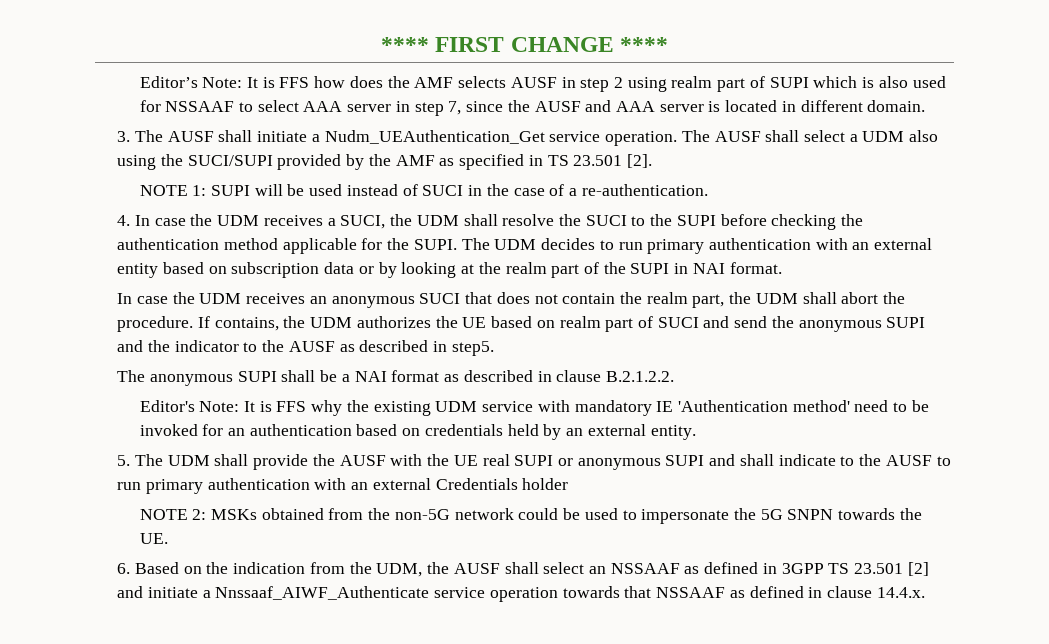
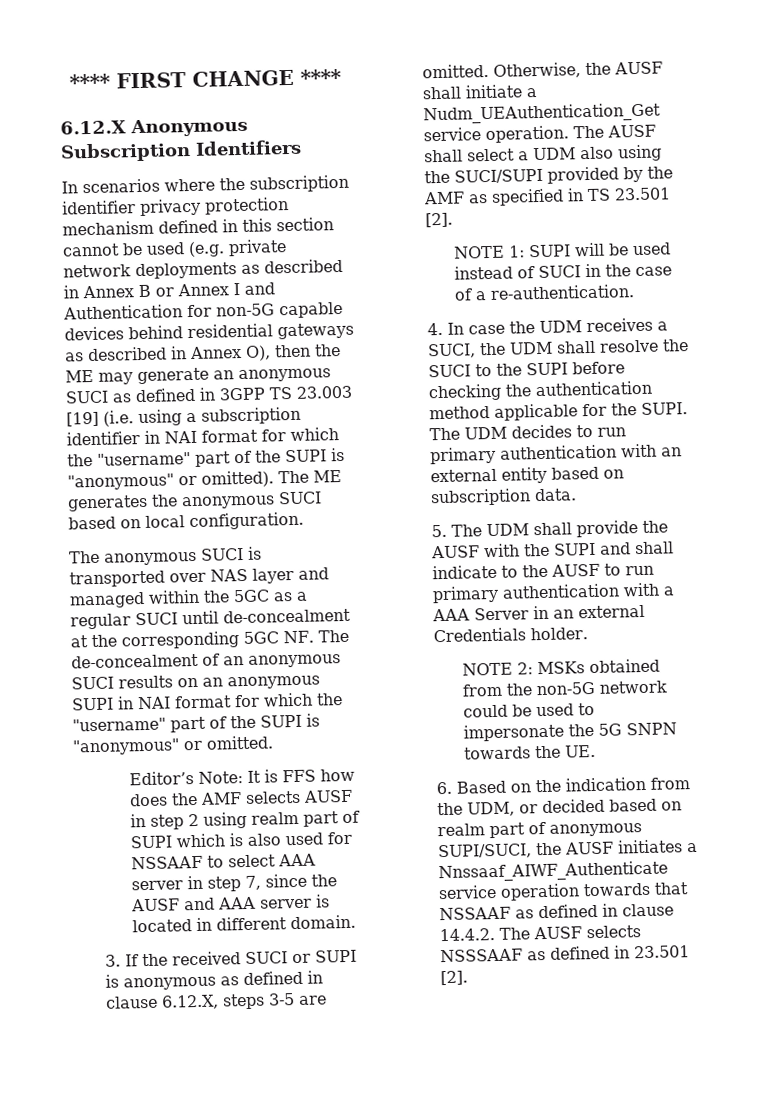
+ 6.12.X Anonymous Subscription Identifiers
+ In scenarios where the subscription identifier privacy protection mechanism defined in this section cannot be used (e.g. private network deployments as described in Annex B or Annex I and Authentication for non-5G capable devices behind residential gateways as described in Annex O), then the ME may generate an anonymous SUCI as defined in 3GPP TS 23.003 [19] (i.e. using a subscription identifier in NAI format for which the "username" part of the SUPI is "anonymous" or omitted). The ME generates the anonymous SUCI based on local configuration.
+ The anonymous SUCI is transported over NAS layer and managed within the 5GC as a regular SUCI until de-concealment at the corresponding 5GC NF. The de-concealment of an anonymous SUCI results on an anonymous SUPI in NAI format for which the "username" part of the SUPI is "anonymous" or omitted.
- 3. The AUSF shall initiate a Nudm_UEAuthentication_Get service operation.
+ 3. If the received SUCI or SUPI is anonymous as defined in clause 6.12.X, steps 3-5 are omitted. Otherwise, the AUSF shall initiate a Nudm_UEAuthentication_Get service operation.
- The UDM decides to run primary authentication with an external entity based on subscription data or by looking at the realm part of the SUPI in NAI format.
- In case the UDM receives an anonymous SUCI that does not contain the realm part, the UDM shall abort the procedure. If contains, the UDM authorizes the UE based on realm part of SUCI and send the anonymous SUPI and the indicator to the AUSF as described in step5.
- The anonymous SUPI shall be a NAI format as described in clause B.2.1.2.2.
- Editor's Note: It is FFS why the existing UDM service with mandatory IE 'Authentication method' need to be invoked for an authentication based on credentials held by an external entity.
+ The UDM decides to run primary authentication with an external entity based on subscription data.
- 5. The UDM shall provide the AUSF with the UE real SUPI or anonymous SUPI and shall indicate to the AUSF to run primary authentication with an external Credentials holder
+ 5. The UDM shall provide the AUSF with the SUPI and shall indicate to the AUSF to run primary authentication with a AAA Server in an external Credentials holder.
- 6. Based on the indication from the UDM, the AUSF shall select an NSSAAF as defined in 3GPP TS 23.501 [2] and initiate a Nnssaaf_AIWF_Authenticate service operation towards that NSSAAF as defined in clause 14.4.x.
+ 6. Based on the indication from the UDM, or decided based on realm part of anonymous SUPI/SUCI, the AUSF initiates a Nnssaaf_AIWF_Authenticate service operation towards that NSSAAF as defined in clause 14.4.2. The AUSF selects NSSSAAF as defined in 23.501 [2].

